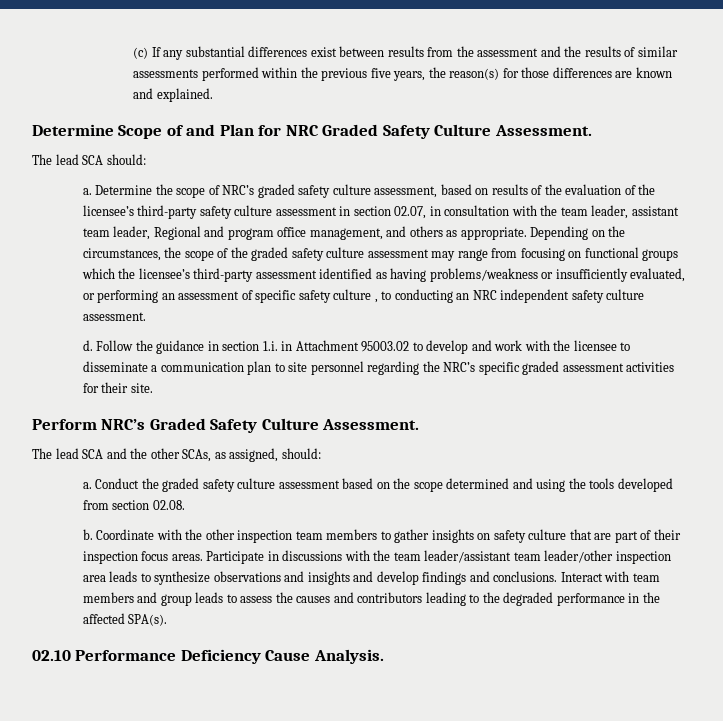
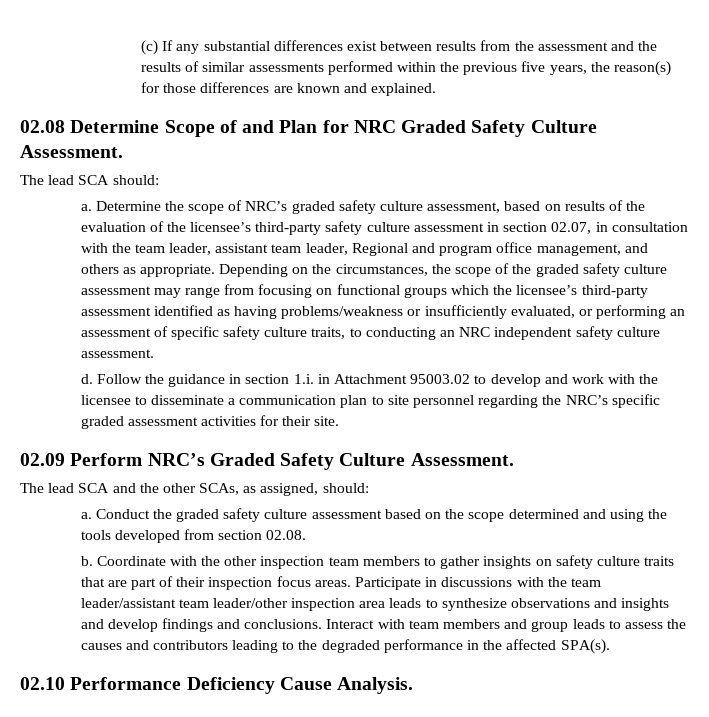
- Determine Scope of and Plan for NRC Graded Safety Culture Assessment.
+ 02.08 Determine Scope of and Plan for NRC Graded Safety Culture Assessment.
- Depending on the circumstances, the scope of the graded safety culture assessment may range from focusing on functional groups which the licensee’s third-party assessment identified as having problems/weakness or insufficiently evaluated, or performing an assessment of specific safety culture , to conducting an NRC independent safety culture assessment.
+ Depending on the circumstances, the scope of the graded safety culture assessment may range from focusing on functional groups which the licensee’s third-party assessment identified as having problems/weakness or insufficiently evaluated, or performing an assessment of specific safety culture traits, to conducting an NRC independent safety culture assessment.
- Perform NRC’s Graded Safety Culture Assessment.
+ 02.09 Perform NRC’s Graded Safety Culture Assessment.
- Coordinate with the other inspection team members to gather insights on safety culture that are part of their inspection focus areas.
+ Coordinate with the other inspection team members to gather insights on safety culture traits that are part of their inspection focus areas.

